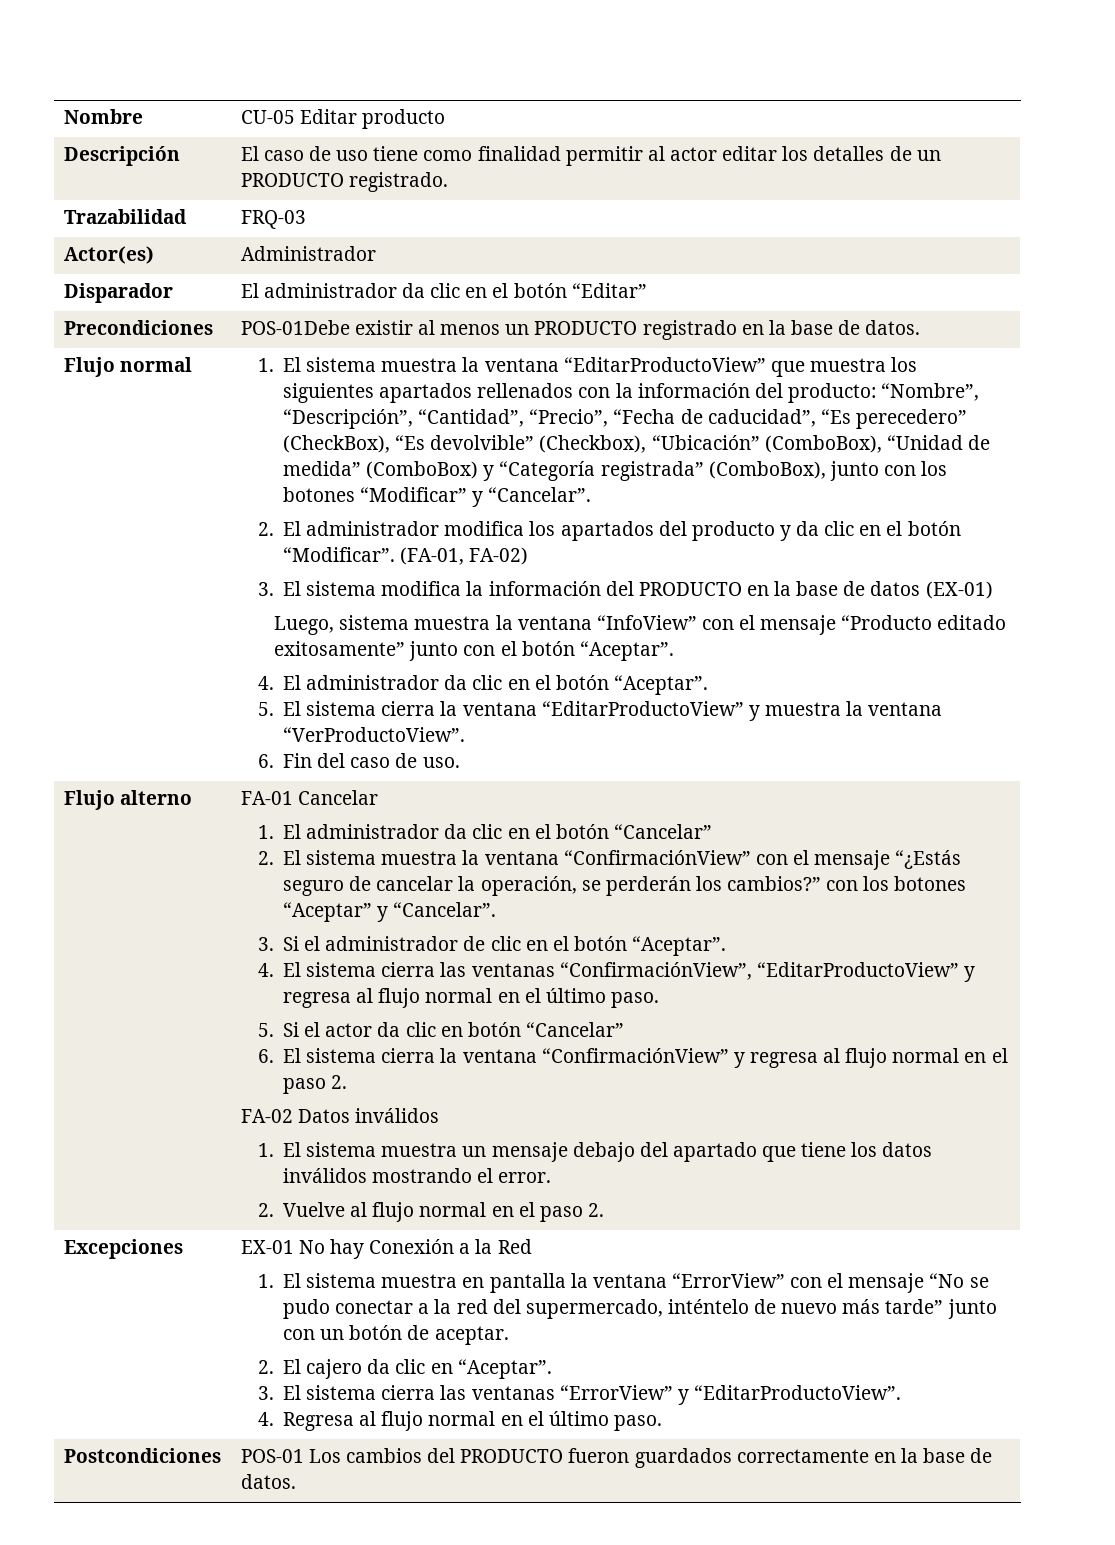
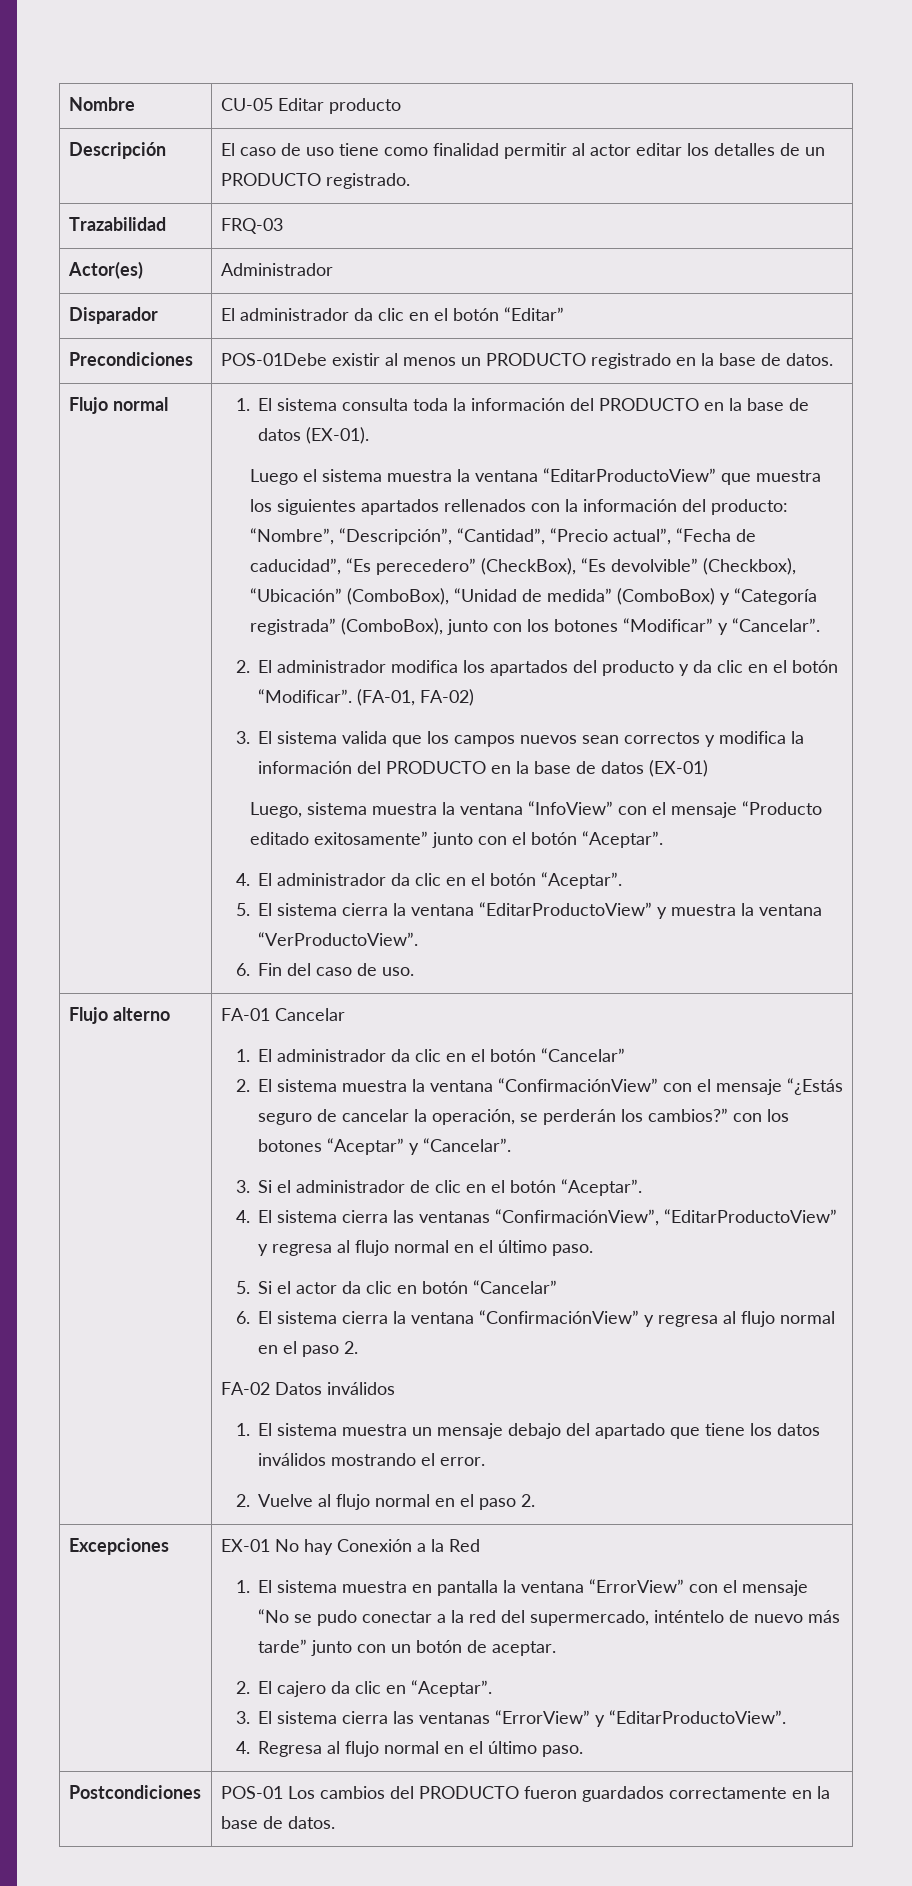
- 1. El sistema muestra la ventana “EditarProductoView” que muestra los siguientes apartados rellenados con la información del producto: “Nombre”, “Descripción”, “Cantidad”, “Precio”, “Fecha de caducidad”, “Es perecedero” (CheckBox), “Es devolvible” (Checkbox), “Ubicación” (ComboBox), “Unidad de medida” (ComboBox) y “Categoría registrada” (ComboBox), junto con los botones “Modificar” y “Cancelar”.
+ 1. El sistema consulta toda la información del PRODUCTO en la base de datos (EX-01).
+ Luego el sistema muestra la ventana “EditarProductoView” que muestra los siguientes apartados rellenados con la información del producto: “Nombre”, “Descripción”, “Cantidad”, “Precio actual”, “Fecha de caducidad”, “Es perecedero” (CheckBox), “Es devolvible” (Checkbox), “Ubicación” (ComboBox), “Unidad de medida” (ComboBox) y “Categoría registrada” (ComboBox), junto con los botones “Modificar” y “Cancelar”.
- 3. El sistema modifica la información del PRODUCTO en la base de datos (EX-01)
+ 3. El sistema valida que los campos nuevos sean correctos y modifica la información del PRODUCTO en la base de datos (EX-01)

